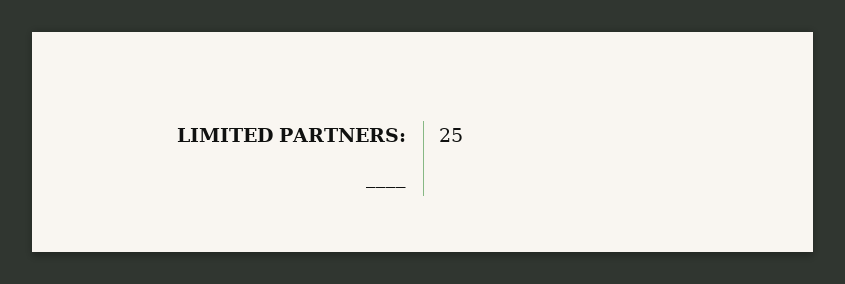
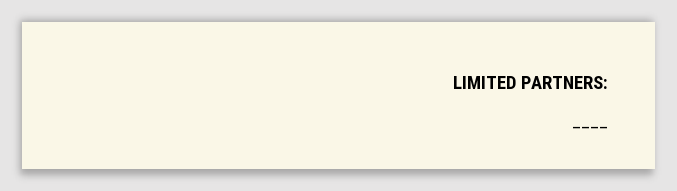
- 25

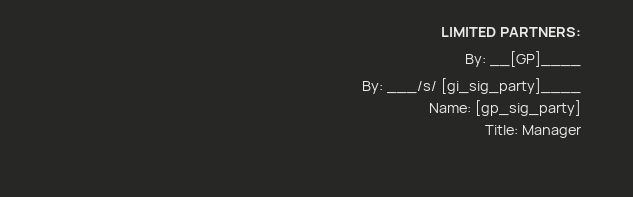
- ____
+ By: __[GP]____
+ By: ___/s/ [gi_sig_party]____
+ Name: [gp_sig_party]
+ Title: Manager

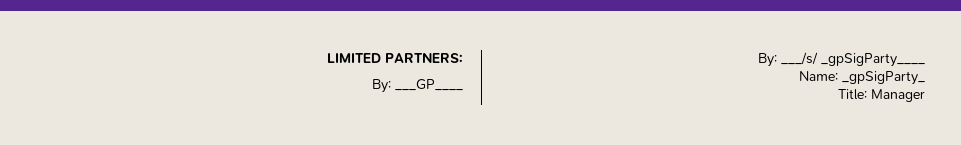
- By: __[GP]____
+ By: ___GP____
- By: ___/s/ [gi_sig_party]____
+ By: ___/s/ _gpSigParty____
- Name: [gp_sig_party]
+ Name: _gpSigParty_

